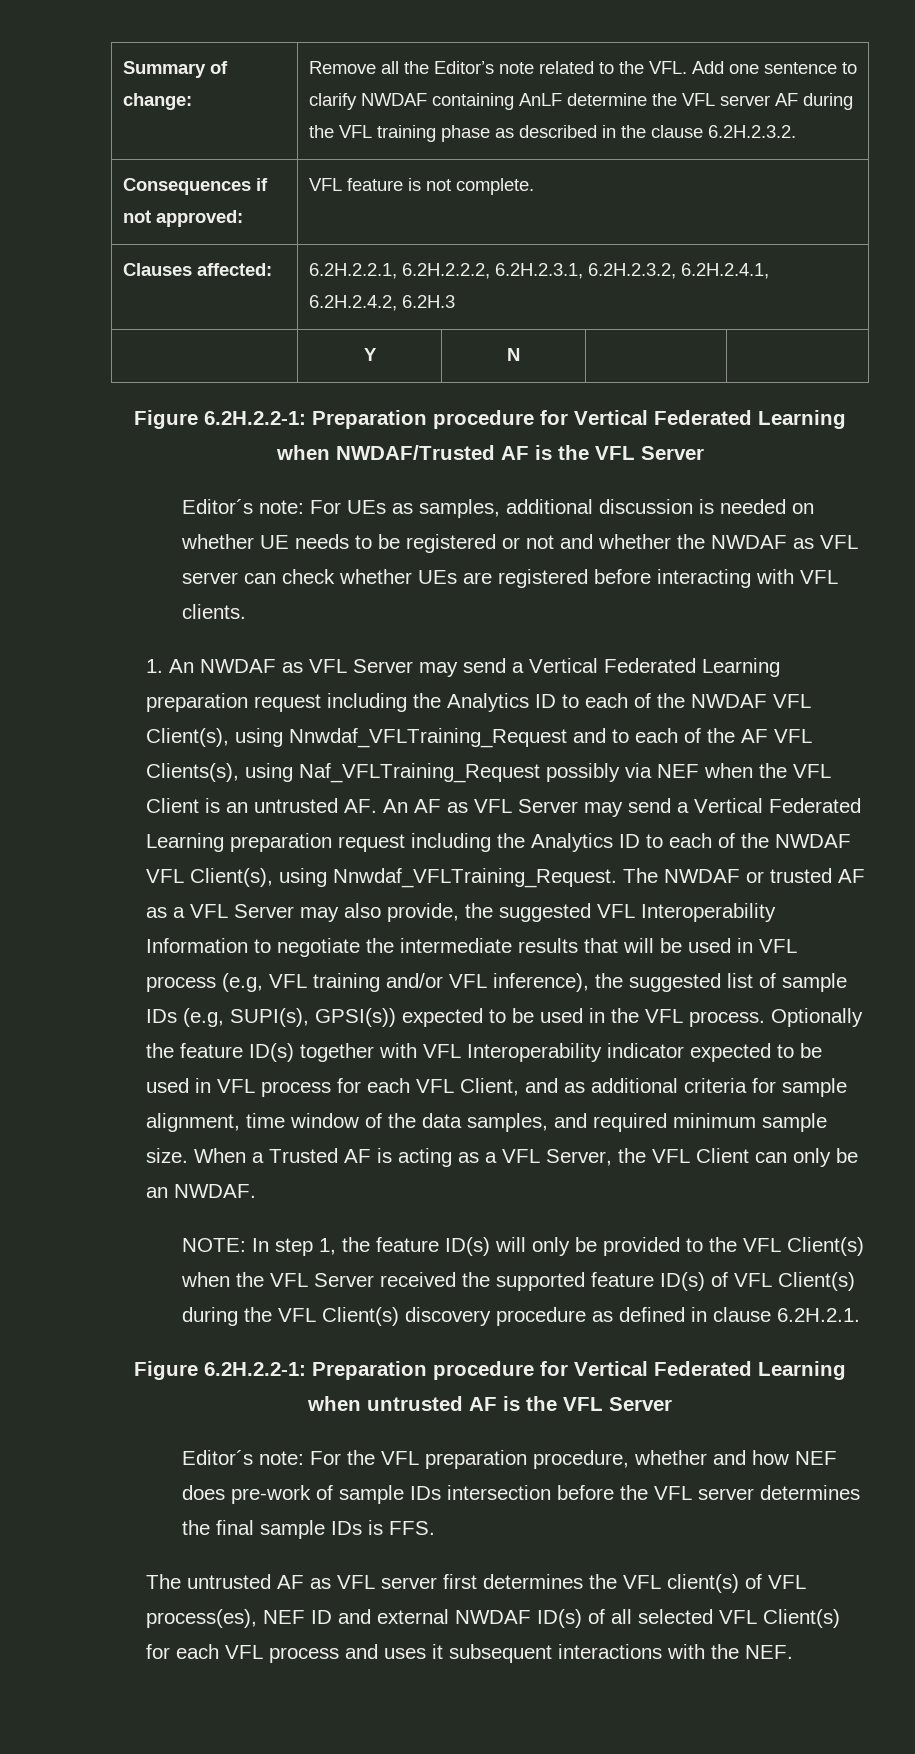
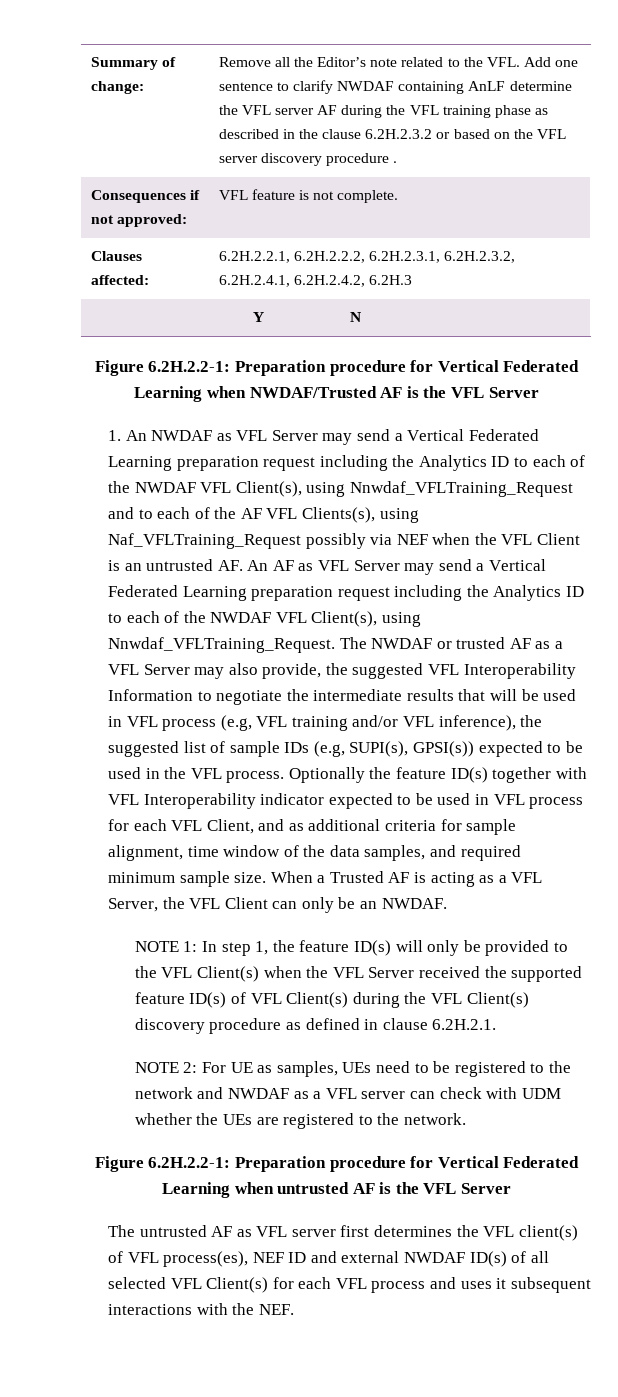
- Remove all the Editor’s note related to the VFL. Add one sentence to clarify NWDAF containing AnLF determine the VFL server AF during the VFL training phase as described in the clause 6.2H.2.3.2.
+ Remove all the Editor’s note related to the VFL. Add one sentence to clarify NWDAF containing AnLF determine the VFL server AF during the VFL training phase as described in the clause 6.2H.2.3.2 or based on the VFL server discovery procedure .
- Editor´s note: For UEs as samples, additional discussion is needed on whether UE needs to be registered or not and whether the NWDAF as VFL server can check whether UEs are registered before interacting with VFL clients.
- NOTE: In step 1, the feature ID(s) will only be provided to the VFL Client(s) when the VFL Server received the supported feature ID(s) of VFL Client(s) during the VFL Client(s) discovery procedure as defined in clause 6.2H.2.1.
+ NOTE 1: In step 1, the feature ID(s) will only be provided to the VFL Client(s) when the VFL Server received the supported feature ID(s) of VFL Client(s) during the VFL Client(s) discovery procedure as defined in clause 6.2H.2.1.
+ NOTE 2: For UE as samples, UEs need to be registered to the network and NWDAF as a VFL server can check with UDM whether the UEs are registered to the network.
- Editor´s note: For the VFL preparation procedure, whether and how NEF does pre-work of sample IDs intersection before the VFL server determines the final sample IDs is FFS.

